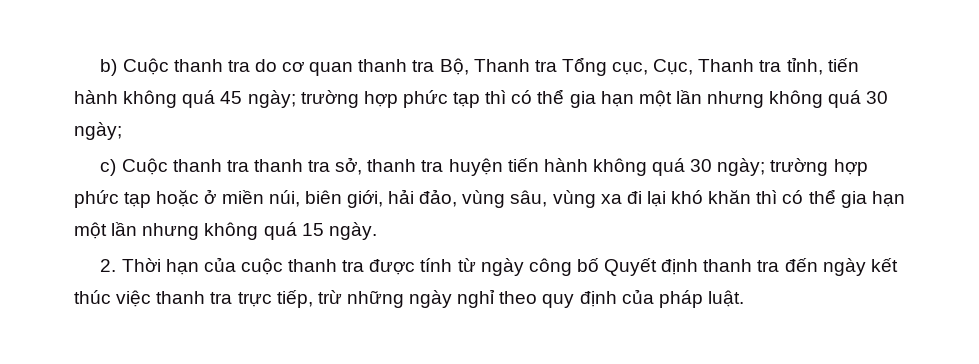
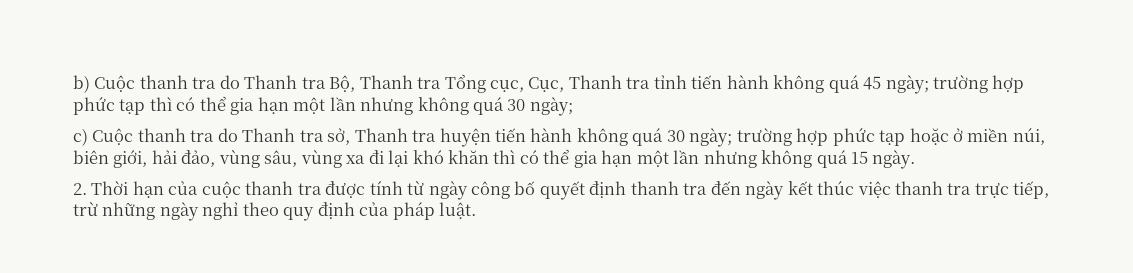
- b) Cuộc thanh tra do cơ quan thanh tra Bộ, Thanh tra Tổng cục, Cục, Thanh tra tỉnh, tiến hành không quá 45 ngày; trường hợp phức tạp thì có thể gia hạn một lần nhưng không quá 30 ngày;
+ b) Cuộc thanh tra do Thanh tra Bộ, Thanh tra Tổng cục, Cục, Thanh tra tỉnh tiến hành không quá 45 ngày; trường hợp phức tạp thì có thể gia hạn một lần nhưng không quá 30 ngày;
- c) Cuộc thanh tra thanh tra sở, thanh tra huyện tiến hành không quá 30 ngày; trường hợp phức tạp hoặc ở miền núi, biên giới, hải đảo, vùng sâu, vùng xa đi lại khó khăn thì có thể gia hạn một lần nhưng không quá 15 ngày.
+ c) Cuộc thanh tra do Thanh tra sở, Thanh tra huyện tiến hành không quá 30 ngày; trường hợp phức tạp hoặc ở miền núi, biên giới, hải đảo, vùng sâu, vùng xa đi lại khó khăn thì có thể gia hạn một lần nhưng không quá 15 ngày.
- 2. Thời hạn của cuộc thanh tra được tính từ ngày công bố Quyết định thanh tra đến ngày kết thúc việc thanh tra trực tiếp, trừ những ngày nghỉ theo quy định của pháp luật.
+ 2. Thời hạn của cuộc thanh tra được tính từ ngày công bố quyết định thanh tra đến ngày kết thúc việc thanh tra trực tiếp, trừ những ngày nghỉ theo quy định của pháp luật.

